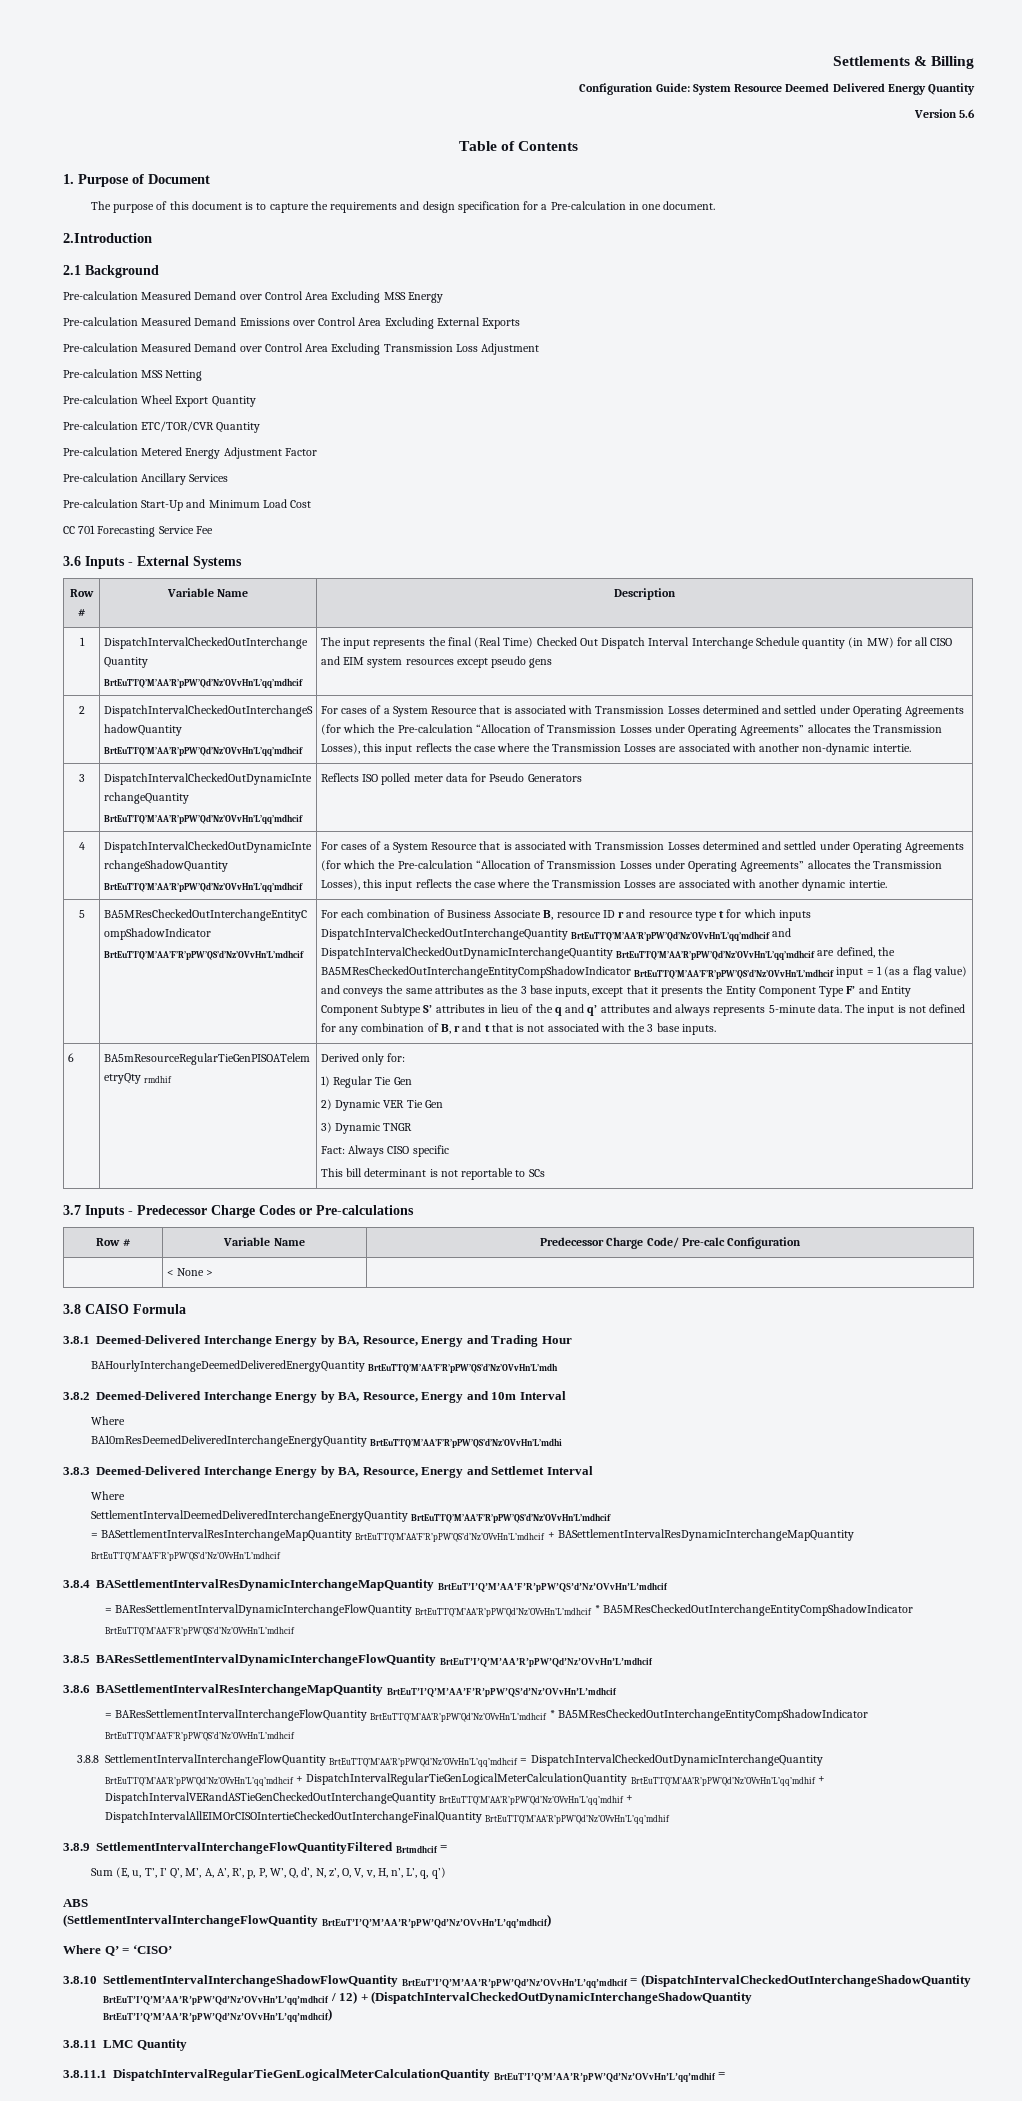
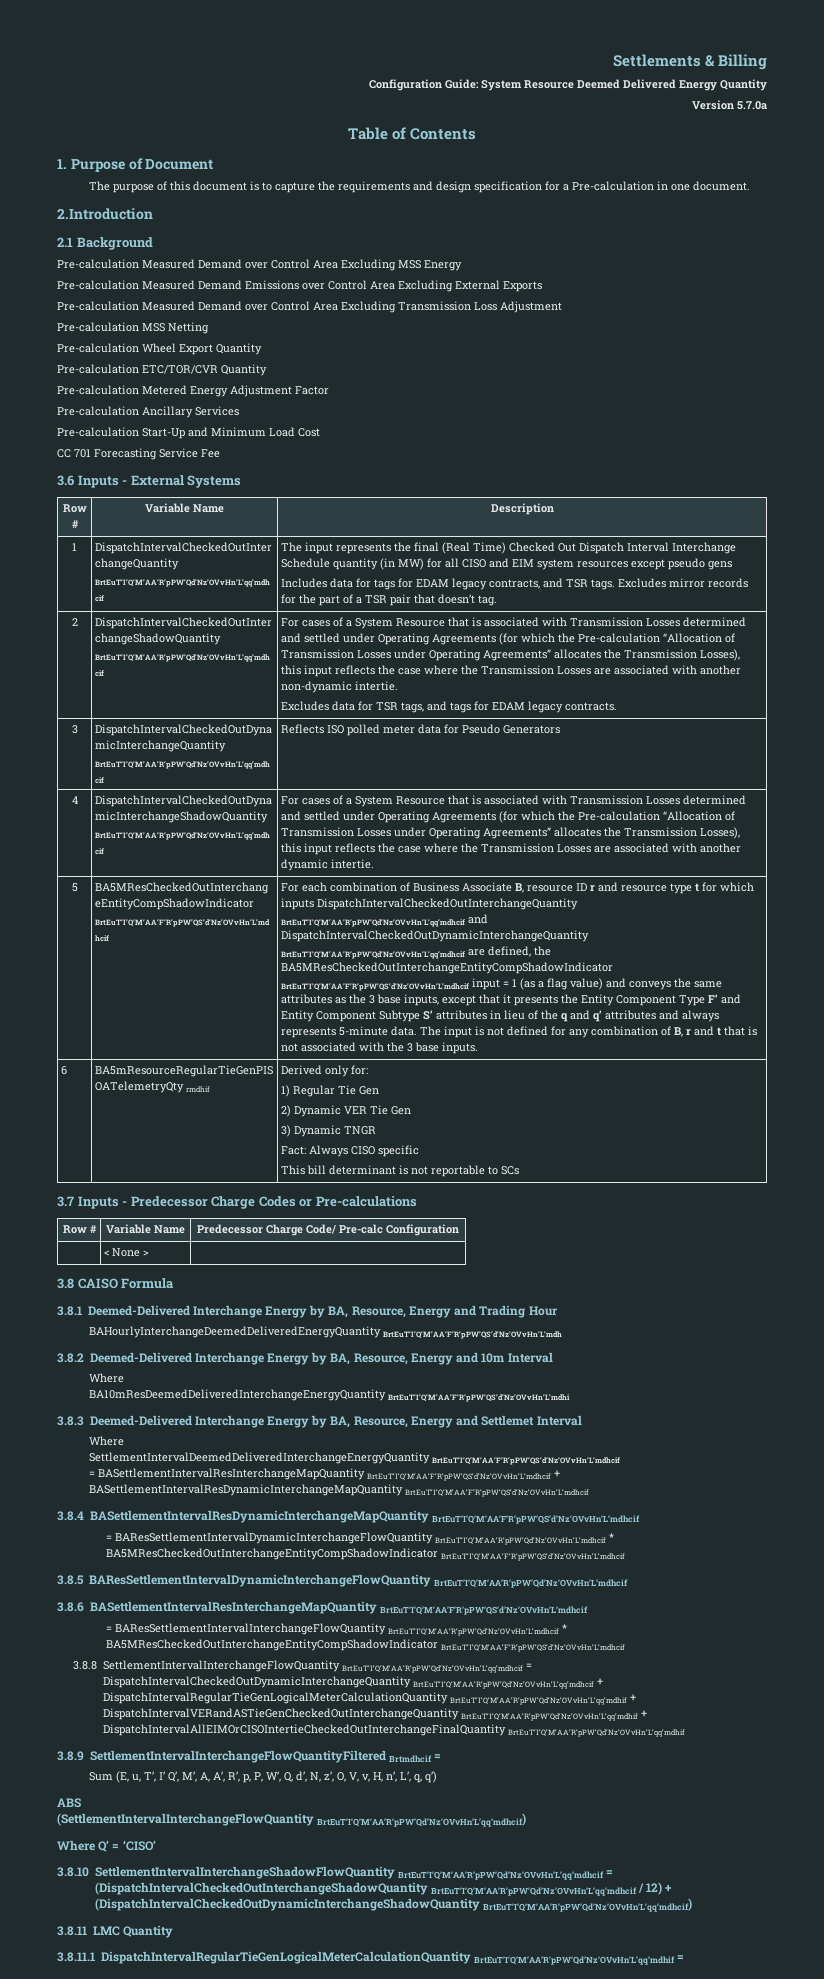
- Version 5.6
+ Version 5.7.0a
+ Includes data for tags for EDAM legacy contracts, and TSR tags. Excludes mirror records for the part of a TSR pair that doesn’t tag.
+ Excludes data for TSR tags, and tags for EDAM legacy contracts.

